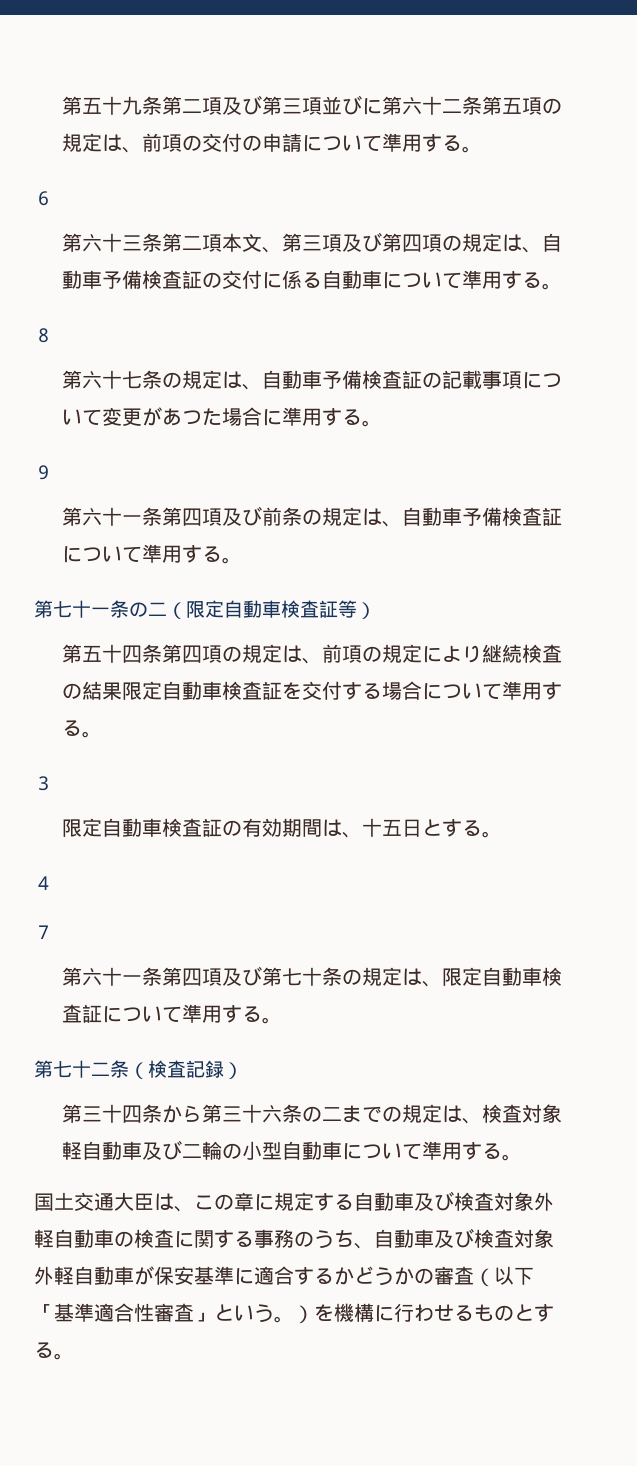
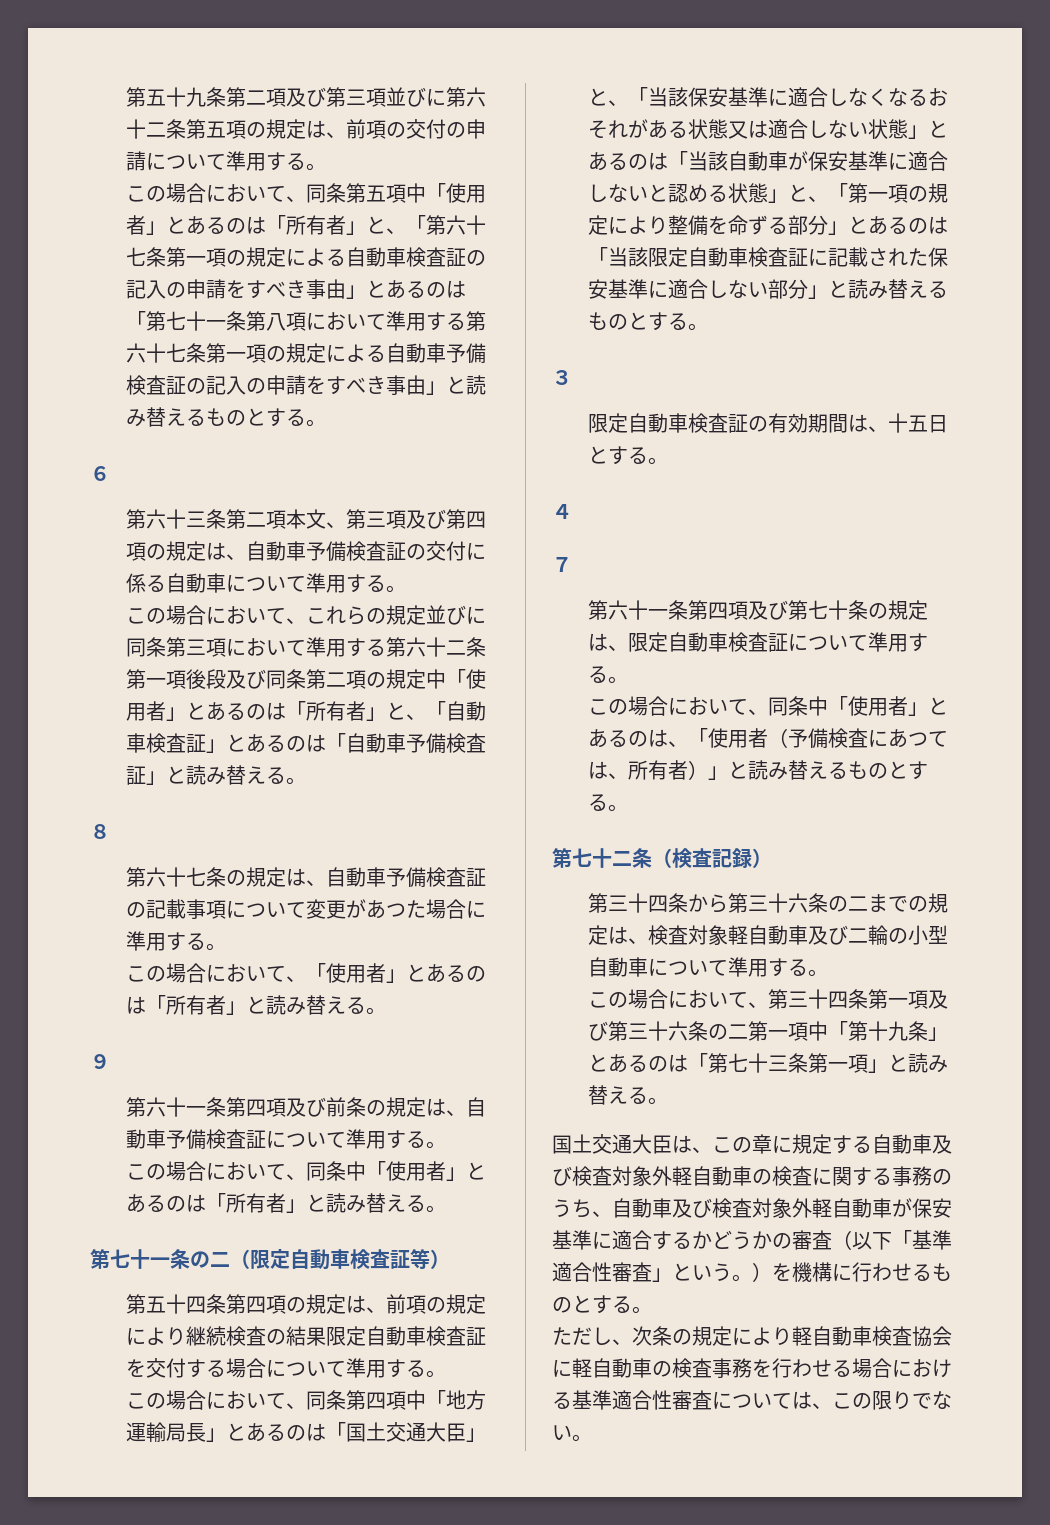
+ この場合において、同条第五項中「使用者」とあるのは「所有者」と、「第六十七条第一項の規定による自動車検査証の記入の申請をすべき事由」とあるのは「第七十一条第八項において準用する第六十七条第一項の規定による自動車予備検査証の記入の申請をすべき事由」と読み替えるものとする。
+ この場合において、これらの規定並びに同条第三項において準用する第六十二条第一項後段及び同条第二項の規定中「使用者」とあるのは「所有者」と、「自動車検査証」とあるのは「自動車予備検査証」と読み替える。
+ この場合において、「使用者」とあるのは「所有者」と読み替える。
+ この場合において、同条中「使用者」とあるのは「所有者」と読み替える。
+ この場合において、同条第四項中「地方運輸局長」とあるのは「国土交通大臣」と、「当該保安基準に適合しなくなるおそれがある状態又は適合しない状態」とあるのは「当該自動車が保安基準に適合しないと認める状態」と、「第一項の規定により整備を命ずる部分」とあるのは「当該限定自動車検査証に記載された保安基準に適合しない部分」と読み替えるものとする。
+ この場合において、同条中「使用者」とあるのは、「使用者（予備検査にあつては、所有者）」と読み替えるものとする。
+ この場合において、第三十四条第一項及び第三十六条の二第一項中「第十九条」とあるのは「第七十三条第一項」と読み替える。
+ ただし、次条の規定により軽自動車検査協会に軽自動車の検査事務を行わせる場合における基準適合性審査については、この限りでない。

